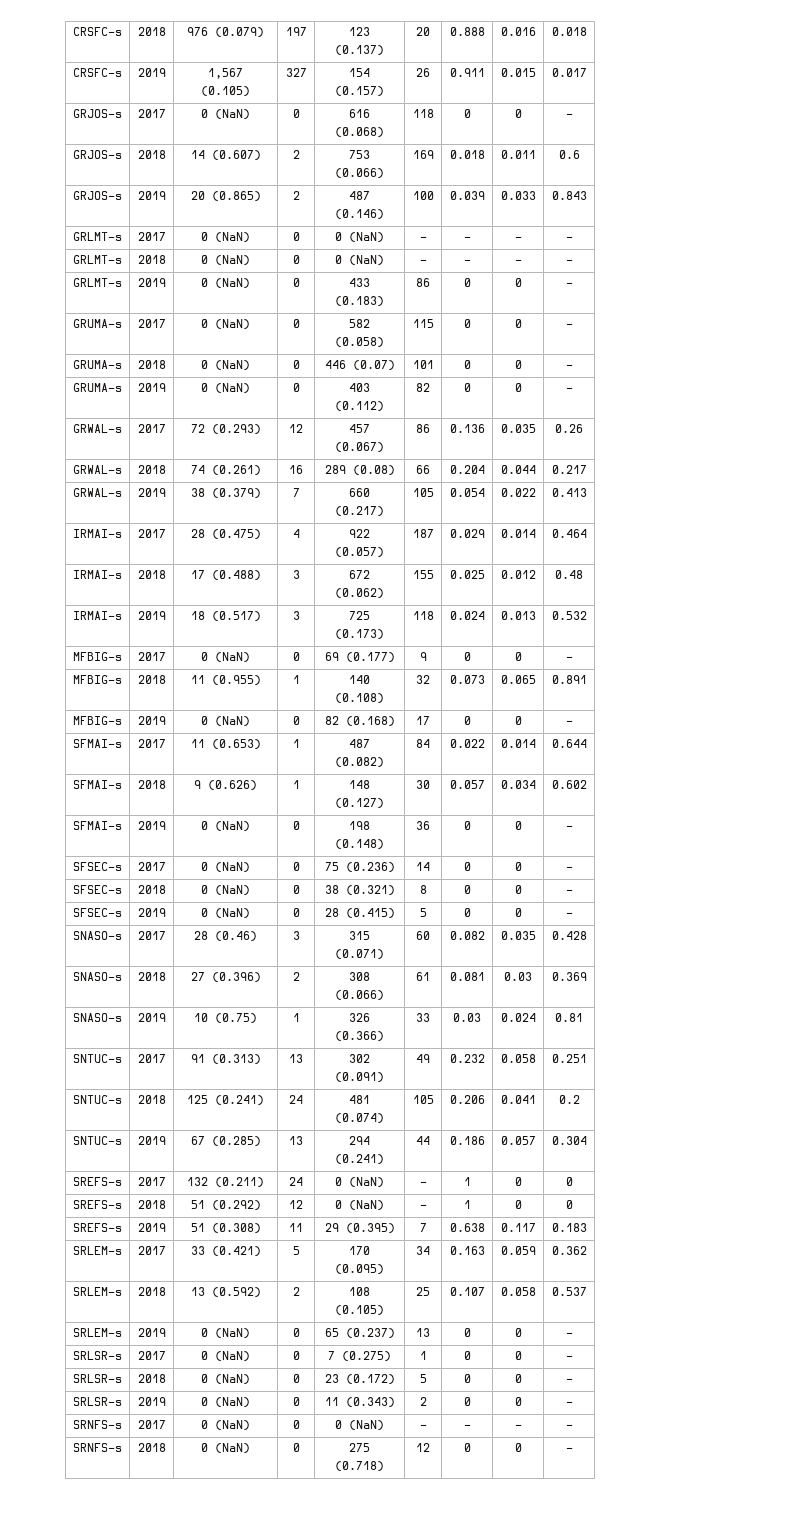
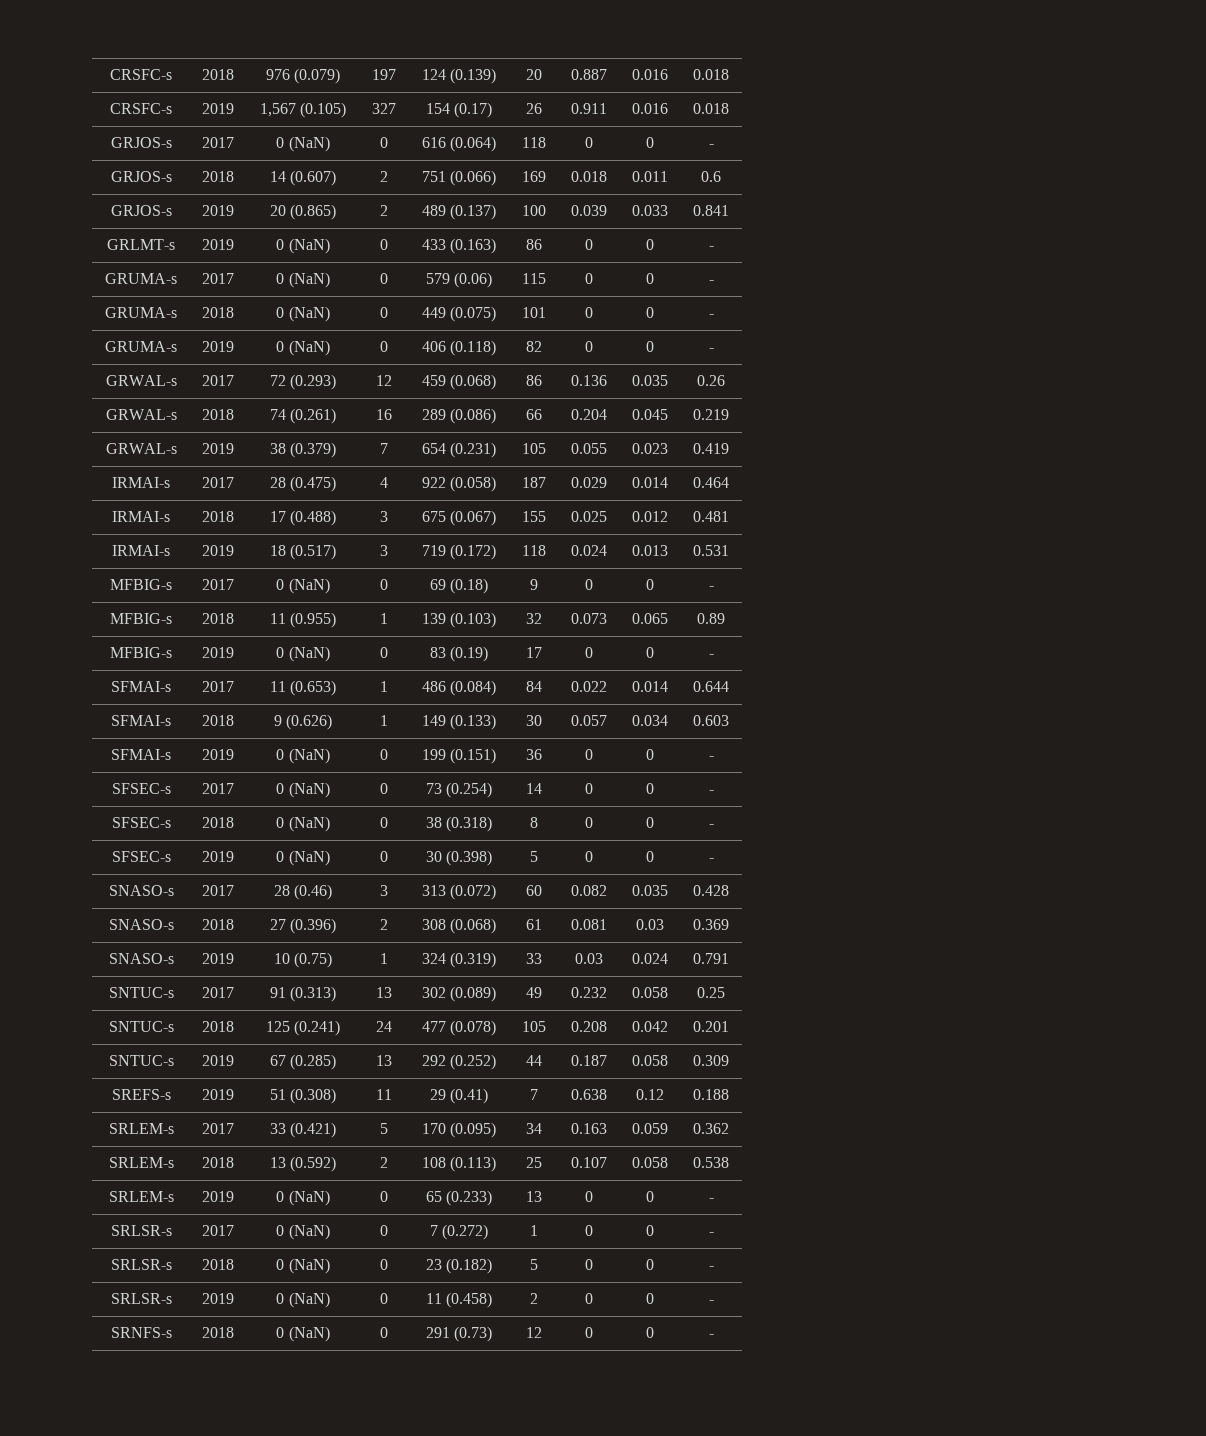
- CRSFC-s | 2018 | 976 (0.079) | 197 | 123 (0.137) | 20 | 0.888 | 0.016 | 0.018
+ CRSFC-s | 2018 | 976 (0.079) | 197 | 124 (0.139) | 20 | 0.887 | 0.016 | 0.018
- CRSFC-s | 2019 | 1,567 (0.105) | 327 | 154 (0.157) | 26 | 0.911 | 0.015 | 0.017
+ CRSFC-s | 2019 | 1,567 (0.105) | 327 | 154 (0.17) | 26 | 0.911 | 0.016 | 0.018
- GRJOS-s | 2017 | 0 (NaN) | 0 | 616 (0.068) | 118 | 0 | 0 | -
+ GRJOS-s | 2017 | 0 (NaN) | 0 | 616 (0.064) | 118 | 0 | 0 | -
- GRJOS-s | 2018 | 14 (0.607) | 2 | 753 (0.066) | 169 | 0.018 | 0.011 | 0.6
+ GRJOS-s | 2018 | 14 (0.607) | 2 | 751 (0.066) | 169 | 0.018 | 0.011 | 0.6
- GRJOS-s | 2019 | 20 (0.865) | 2 | 487 (0.146) | 100 | 0.039 | 0.033 | 0.843
- GRLMT-s | 2017 | 0 (NaN) | 0 | 0 (NaN) | - | - | - | -
- GRLMT-s | 2018 | 0 (NaN) | 0 | 0 (NaN) | - | - | - | -
+ GRJOS-s | 2019 | 20 (0.865) | 2 | 489 (0.137) | 100 | 0.039 | 0.033 | 0.841
- GRLMT-s | 2019 | 0 (NaN) | 0 | 433 (0.183) | 86 | 0 | 0 | -
+ GRLMT-s | 2019 | 0 (NaN) | 0 | 433 (0.163) | 86 | 0 | 0 | -
- GRUMA-s | 2017 | 0 (NaN) | 0 | 582 (0.058) | 115 | 0 | 0 | -
+ GRUMA-s | 2017 | 0 (NaN) | 0 | 579 (0.06) | 115 | 0 | 0 | -
- GRUMA-s | 2018 | 0 (NaN) | 0 | 446 (0.07) | 101 | 0 | 0 | -
+ GRUMA-s | 2018 | 0 (NaN) | 0 | 449 (0.075) | 101 | 0 | 0 | -
- GRUMA-s | 2019 | 0 (NaN) | 0 | 403 (0.112) | 82 | 0 | 0 | -
+ GRUMA-s | 2019 | 0 (NaN) | 0 | 406 (0.118) | 82 | 0 | 0 | -
- GRWAL-s | 2017 | 72 (0.293) | 12 | 457 (0.067) | 86 | 0.136 | 0.035 | 0.26
+ GRWAL-s | 2017 | 72 (0.293) | 12 | 459 (0.068) | 86 | 0.136 | 0.035 | 0.26
- GRWAL-s | 2018 | 74 (0.261) | 16 | 289 (0.08) | 66 | 0.204 | 0.044 | 0.217
+ GRWAL-s | 2018 | 74 (0.261) | 16 | 289 (0.086) | 66 | 0.204 | 0.045 | 0.219
- GRWAL-s | 2019 | 38 (0.379) | 7 | 660 (0.217) | 105 | 0.054 | 0.022 | 0.413
+ GRWAL-s | 2019 | 38 (0.379) | 7 | 654 (0.231) | 105 | 0.055 | 0.023 | 0.419
- IRMAI-s | 2017 | 28 (0.475) | 4 | 922 (0.057) | 187 | 0.029 | 0.014 | 0.464
+ IRMAI-s | 2017 | 28 (0.475) | 4 | 922 (0.058) | 187 | 0.029 | 0.014 | 0.464
- IRMAI-s | 2018 | 17 (0.488) | 3 | 672 (0.062) | 155 | 0.025 | 0.012 | 0.48
+ IRMAI-s | 2018 | 17 (0.488) | 3 | 675 (0.067) | 155 | 0.025 | 0.012 | 0.481
- IRMAI-s | 2019 | 18 (0.517) | 3 | 725 (0.173) | 118 | 0.024 | 0.013 | 0.532
+ IRMAI-s | 2019 | 18 (0.517) | 3 | 719 (0.172) | 118 | 0.024 | 0.013 | 0.531
- MFBIG-s | 2017 | 0 (NaN) | 0 | 69 (0.177) | 9 | 0 | 0 | -
+ MFBIG-s | 2017 | 0 (NaN) | 0 | 69 (0.18) | 9 | 0 | 0 | -
- MFBIG-s | 2018 | 11 (0.955) | 1 | 140 (0.108) | 32 | 0.073 | 0.065 | 0.891
+ MFBIG-s | 2018 | 11 (0.955) | 1 | 139 (0.103) | 32 | 0.073 | 0.065 | 0.89
- MFBIG-s | 2019 | 0 (NaN) | 0 | 82 (0.168) | 17 | 0 | 0 | -
+ MFBIG-s | 2019 | 0 (NaN) | 0 | 83 (0.19) | 17 | 0 | 0 | -
- SFMAI-s | 2017 | 11 (0.653) | 1 | 487 (0.082) | 84 | 0.022 | 0.014 | 0.644
+ SFMAI-s | 2017 | 11 (0.653) | 1 | 486 (0.084) | 84 | 0.022 | 0.014 | 0.644
- SFMAI-s | 2018 | 9 (0.626) | 1 | 148 (0.127) | 30 | 0.057 | 0.034 | 0.602
+ SFMAI-s | 2018 | 9 (0.626) | 1 | 149 (0.133) | 30 | 0.057 | 0.034 | 0.603
- SFMAI-s | 2019 | 0 (NaN) | 0 | 198 (0.148) | 36 | 0 | 0 | -
+ SFMAI-s | 2019 | 0 (NaN) | 0 | 199 (0.151) | 36 | 0 | 0 | -
- SFSEC-s | 2017 | 0 (NaN) | 0 | 75 (0.236) | 14 | 0 | 0 | -
+ SFSEC-s | 2017 | 0 (NaN) | 0 | 73 (0.254) | 14 | 0 | 0 | -
- SFSEC-s | 2018 | 0 (NaN) | 0 | 38 (0.321) | 8 | 0 | 0 | -
+ SFSEC-s | 2018 | 0 (NaN) | 0 | 38 (0.318) | 8 | 0 | 0 | -
- SFSEC-s | 2019 | 0 (NaN) | 0 | 28 (0.415) | 5 | 0 | 0 | -
+ SFSEC-s | 2019 | 0 (NaN) | 0 | 30 (0.398) | 5 | 0 | 0 | -
- SNASO-s | 2017 | 28 (0.46) | 3 | 315 (0.071) | 60 | 0.082 | 0.035 | 0.428
+ SNASO-s | 2017 | 28 (0.46) | 3 | 313 (0.072) | 60 | 0.082 | 0.035 | 0.428
- SNASO-s | 2018 | 27 (0.396) | 2 | 308 (0.066) | 61 | 0.081 | 0.03 | 0.369
+ SNASO-s | 2018 | 27 (0.396) | 2 | 308 (0.068) | 61 | 0.081 | 0.03 | 0.369
- SNASO-s | 2019 | 10 (0.75) | 1 | 326 (0.366) | 33 | 0.03 | 0.024 | 0.81
+ SNASO-s | 2019 | 10 (0.75) | 1 | 324 (0.319) | 33 | 0.03 | 0.024 | 0.791
- SNTUC-s | 2017 | 91 (0.313) | 13 | 302 (0.091) | 49 | 0.232 | 0.058 | 0.251
+ SNTUC-s | 2017 | 91 (0.313) | 13 | 302 (0.089) | 49 | 0.232 | 0.058 | 0.25
- SNTUC-s | 2018 | 125 (0.241) | 24 | 481 (0.074) | 105 | 0.206 | 0.041 | 0.2
+ SNTUC-s | 2018 | 125 (0.241) | 24 | 477 (0.078) | 105 | 0.208 | 0.042 | 0.201
- SNTUC-s | 2019 | 67 (0.285) | 13 | 294 (0.241) | 44 | 0.186 | 0.057 | 0.304
- SREFS-s | 2017 | 132 (0.211) | 24 | 0 (NaN) | - | 1 | 0 | 0
- SREFS-s | 2018 | 51 (0.292) | 12 | 0 (NaN) | - | 1 | 0 | 0
+ SNTUC-s | 2019 | 67 (0.285) | 13 | 292 (0.252) | 44 | 0.187 | 0.058 | 0.309
- SREFS-s | 2019 | 51 (0.308) | 11 | 29 (0.395) | 7 | 0.638 | 0.117 | 0.183
+ SREFS-s | 2019 | 51 (0.308) | 11 | 29 (0.41) | 7 | 0.638 | 0.12 | 0.188
- SRLEM-s | 2018 | 13 (0.592) | 2 | 108 (0.105) | 25 | 0.107 | 0.058 | 0.537
+ SRLEM-s | 2018 | 13 (0.592) | 2 | 108 (0.113) | 25 | 0.107 | 0.058 | 0.538
- SRLEM-s | 2019 | 0 (NaN) | 0 | 65 (0.237) | 13 | 0 | 0 | -
+ SRLEM-s | 2019 | 0 (NaN) | 0 | 65 (0.233) | 13 | 0 | 0 | -
- SRLSR-s | 2017 | 0 (NaN) | 0 | 7 (0.275) | 1 | 0 | 0 | -
+ SRLSR-s | 2017 | 0 (NaN) | 0 | 7 (0.272) | 1 | 0 | 0 | -
- SRLSR-s | 2018 | 0 (NaN) | 0 | 23 (0.172) | 5 | 0 | 0 | -
+ SRLSR-s | 2018 | 0 (NaN) | 0 | 23 (0.182) | 5 | 0 | 0 | -
- SRLSR-s | 2019 | 0 (NaN) | 0 | 11 (0.343) | 2 | 0 | 0 | -
+ SRLSR-s | 2019 | 0 (NaN) | 0 | 11 (0.458) | 2 | 0 | 0 | -
- SRNFS-s | 2017 | 0 (NaN) | 0 | 0 (NaN) | - | - | - | -
- SRNFS-s | 2018 | 0 (NaN) | 0 | 275 (0.718) | 12 | 0 | 0 | -
+ SRNFS-s | 2018 | 0 (NaN) | 0 | 291 (0.73) | 12 | 0 | 0 | -

